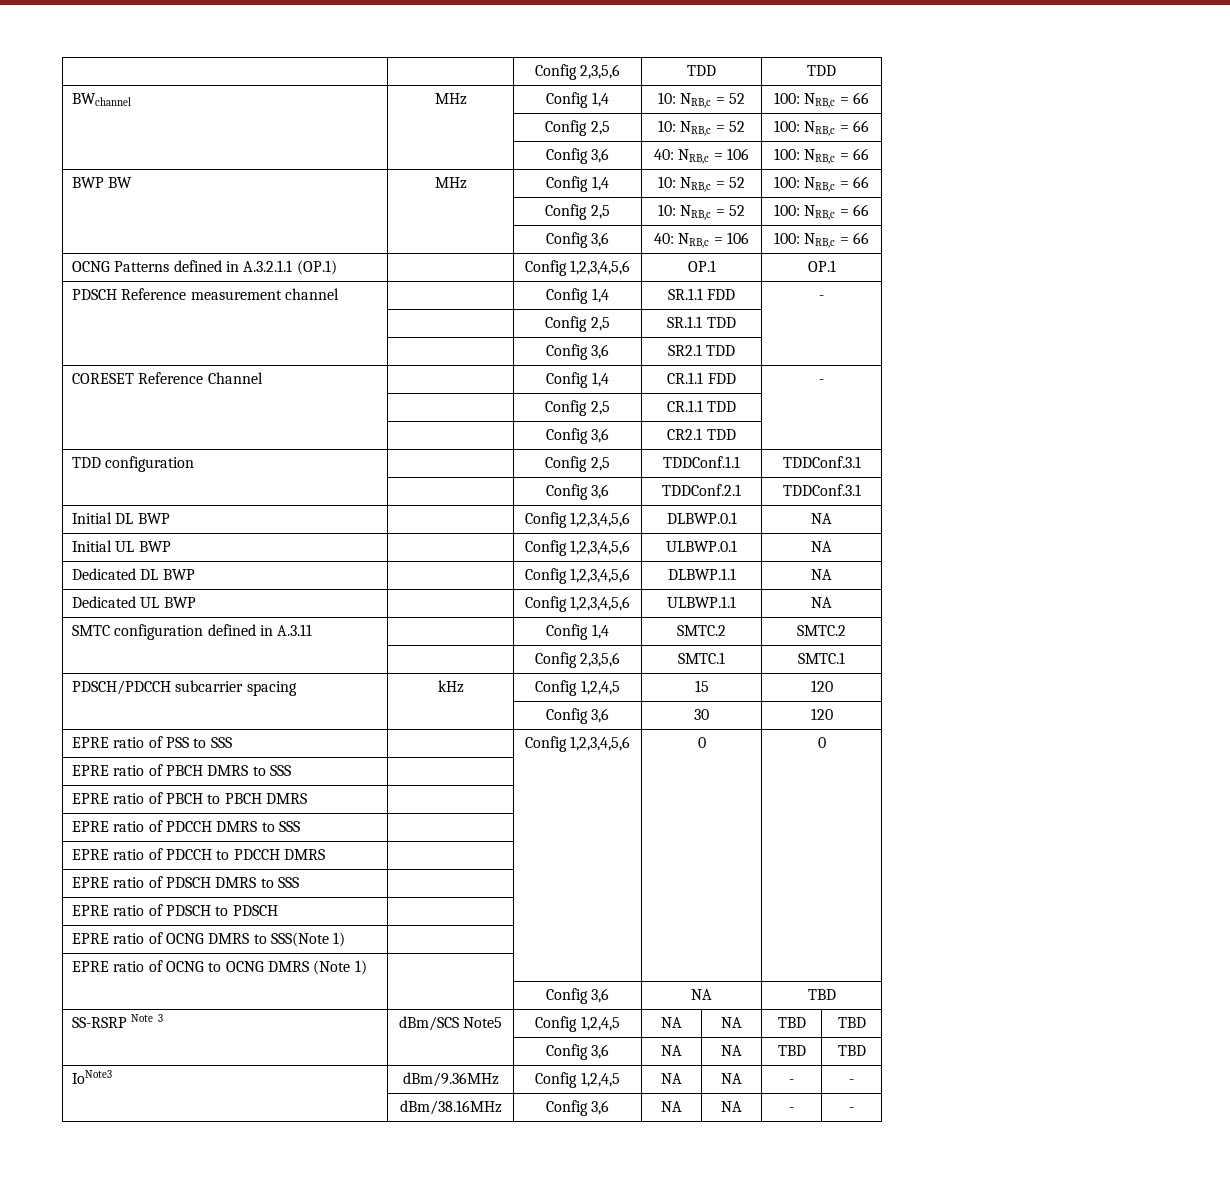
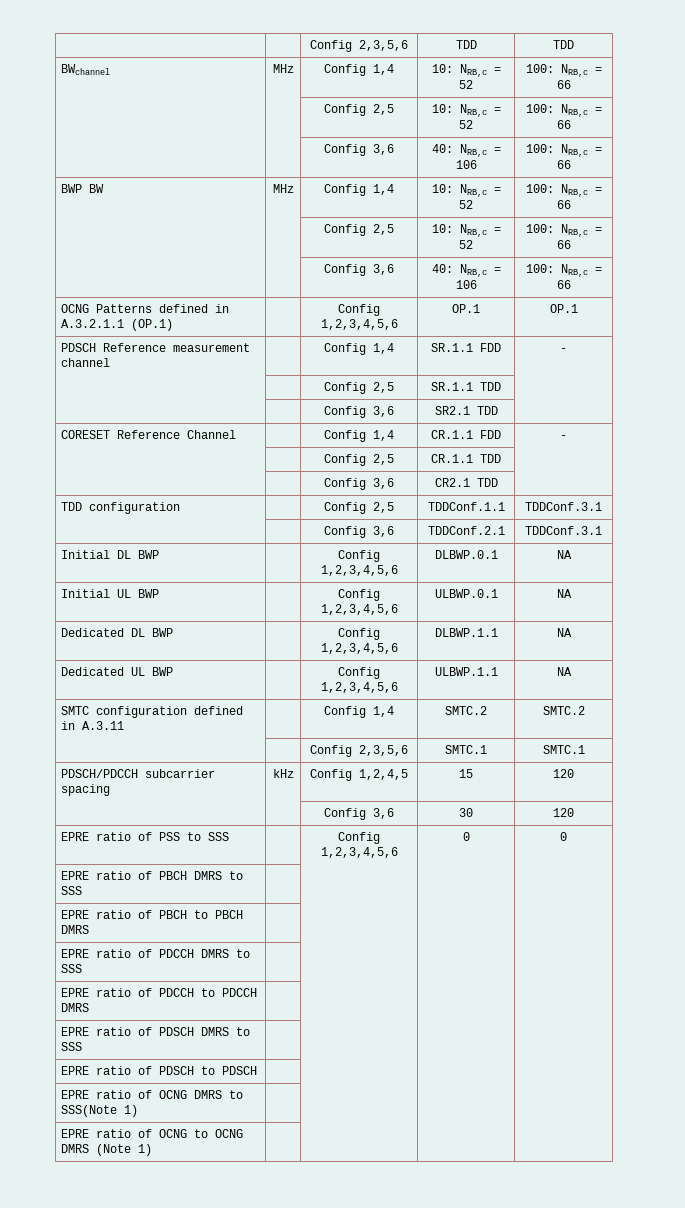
- | | Config 3,6 | NA | TBD
- SS-RSRP Note 3 | dBm/SCS Note5 | Config 1,2,4,5 | NA | NA | TBD | TBD
- | | Config 3,6 | NA | NA | TBD | TBD
- IoNote3 | dBm/9.36MHz | Config 1,2,4,5 | NA | NA | - | -
- | dBm/38.16MHz | Config 3,6 | NA | NA | - | -

